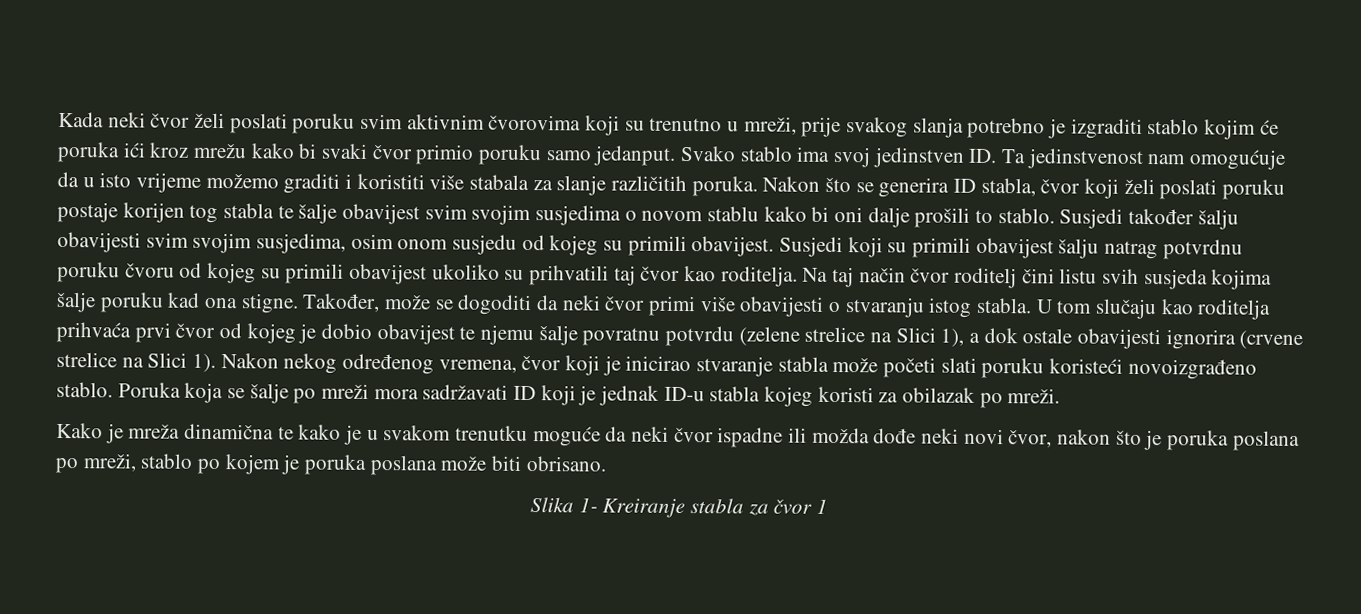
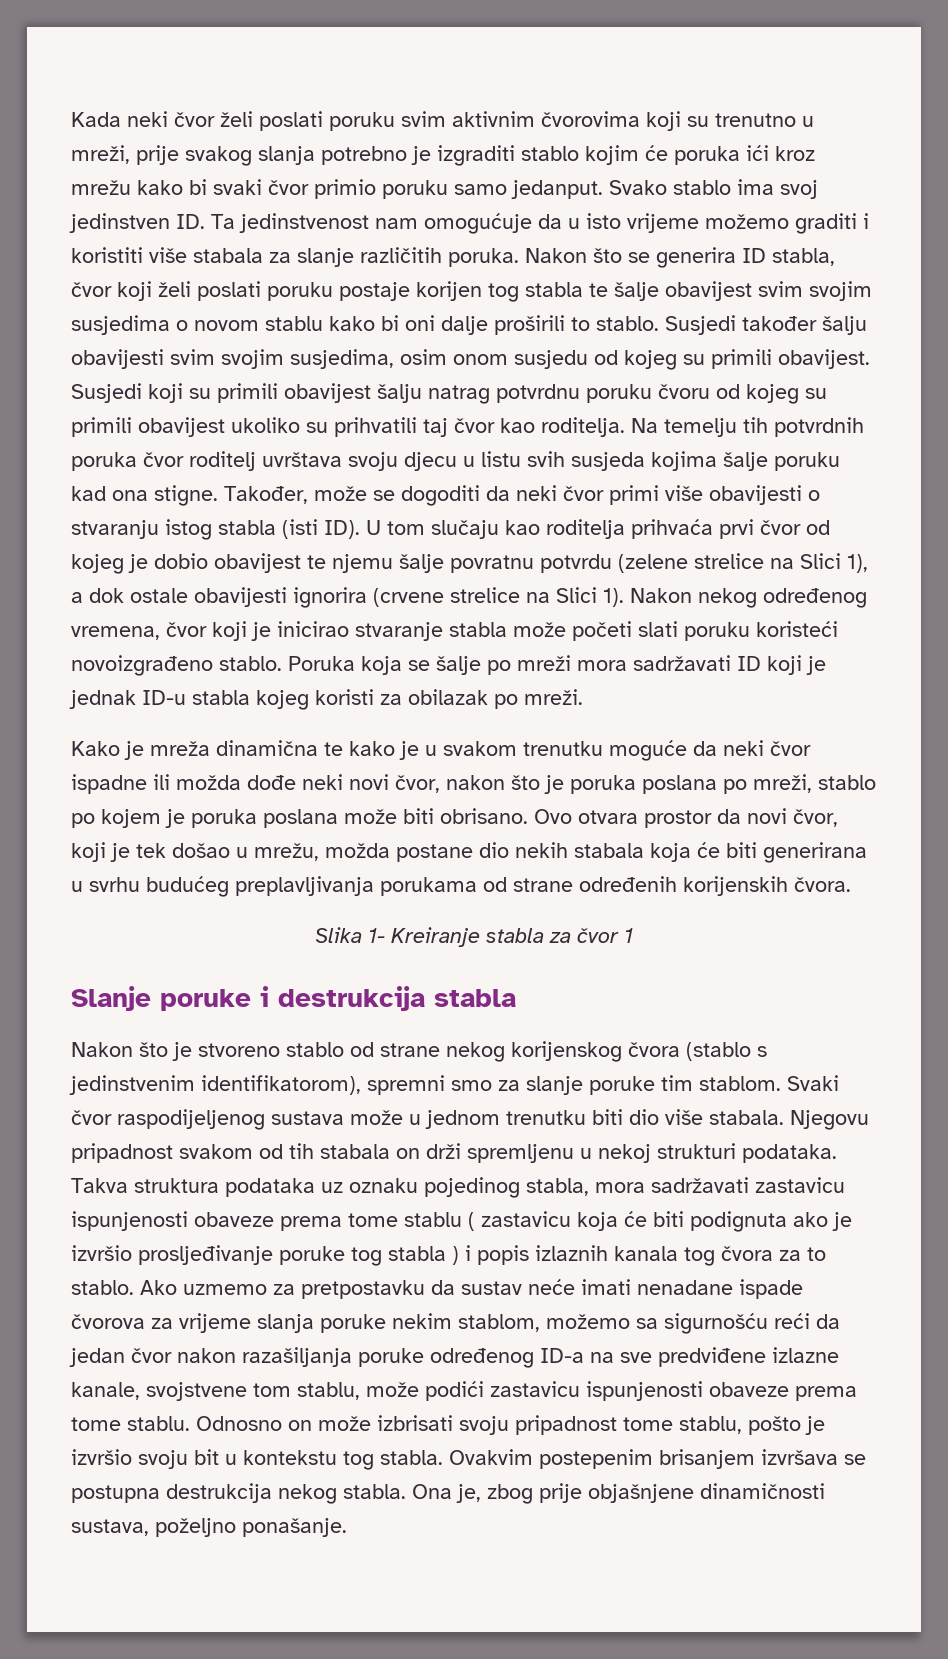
- Nakon što se generira ID stabla, čvor koji želi poslati poruku postaje korijen tog stabla te šalje obavijest svim svojim susjedima o novom stablu kako bi oni dalje prošili to stablo.
+ Nakon što se generira ID stabla, čvor koji želi poslati poruku postaje korijen tog stabla te šalje obavijest svim svojim susjedima o novom stablu kako bi oni dalje proširili to stablo.
- Na taj način čvor roditelj čini listu svih susjeda kojima šalje poruku kad ona stigne.
+ Na temelju tih potvrdnih poruka čvor roditelj uvrštava svoju djecu u listu svih susjeda kojima šalje poruku kad ona stigne.
- Također, može se dogoditi da neki čvor primi više obavijesti o stvaranju istog stabla. U tom slučaju kao roditelja prihvaća prvi čvor od kojeg je dobio obavijest te njemu šalje povratnu potvrdu (zelene strelice na Slici 1), a dok ostale obavijesti ignorira (crvene strelice na Slici 1).
+ Također, može se dogoditi da neki čvor primi više obavijesti o stvaranju istog stabla (isti ID). U tom slučaju kao roditelja prihvaća prvi čvor od kojeg je dobio obavijest te njemu šalje povratnu potvrdu (zelene strelice na Slici 1), a dok ostale obavijesti ignorira (crvene strelice na Slici 1).
+ Ovo otvara prostor da novi čvor, koji je tek došao u mrežu, možda postane dio nekih stabala koja će biti generirana u svrhu budućeg preplavljivanja porukama od strane određenih korijenskih čvora.
+ Slanje poruke i destrukcija stabla
+ Nakon što je stvoreno stablo od strane nekog korijenskog čvora (stablo s jedinstvenim identifikatorom), spremni smo za slanje poruke tim stablom. Svaki čvor raspodijeljenog sustava može u jednom trenutku biti dio više stabala. Njegovu pripadnost svakom od tih stabala on drži spremljenu u nekoj strukturi podataka. Takva struktura podataka uz oznaku pojedinog stabla, mora sadržavati zastavicu ispunjenosti obaveze prema tome stablu ( zastavicu koja će biti podignuta ako je izvršio prosljeđivanje poruke tog stabla ) i popis izlaznih kanala tog čvora za to stablo. Ako uzmemo za pretpostavku da sustav neće imati nenadane ispade čvorova za vrijeme slanja poruke nekim stablom, možemo sa sigurnošću reći da jedan čvor nakon razašiljanja poruke određenog ID-a na sve predviđene izlazne kanale, svojstvene tom stablu, može podići zastavicu ispunjenosti obaveze prema tome stablu. Odnosno on može izbrisati svoju pripadnost tome stablu, pošto je izvršio svoju bit u kontekstu tog stabla. Ovakvim postepenim brisanjem izvršava se postupna destrukcija nekog stabla. Ona je, zbog prije objašnjene dinamičnosti sustava, poželjno ponašanje.

